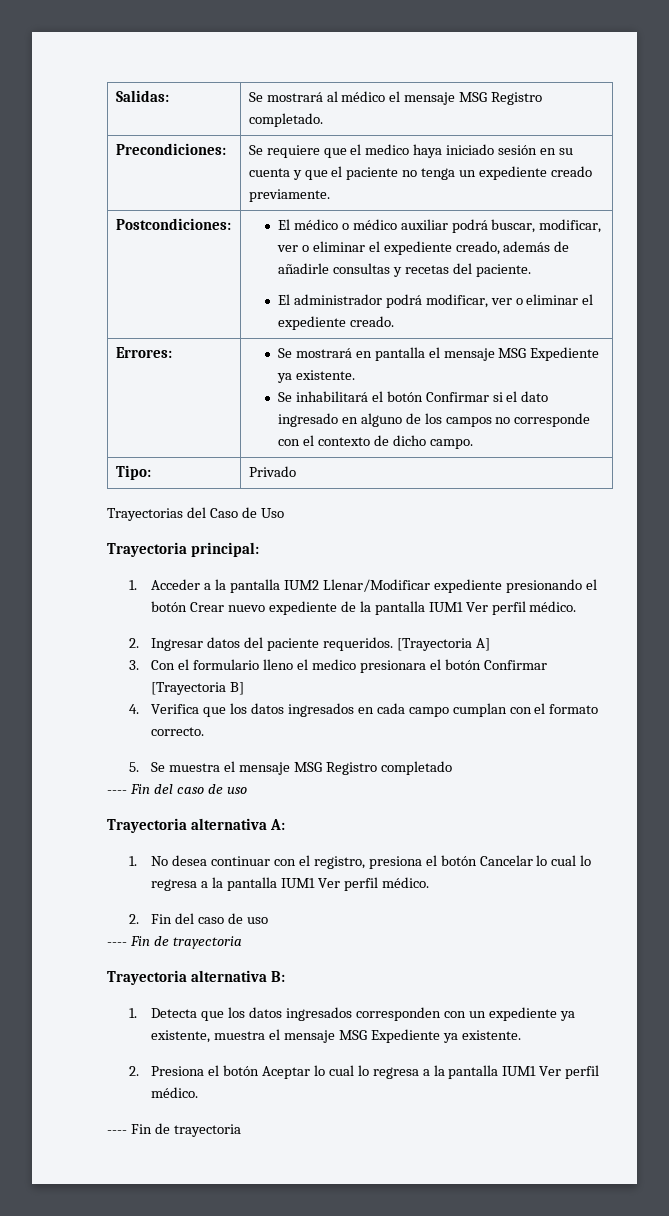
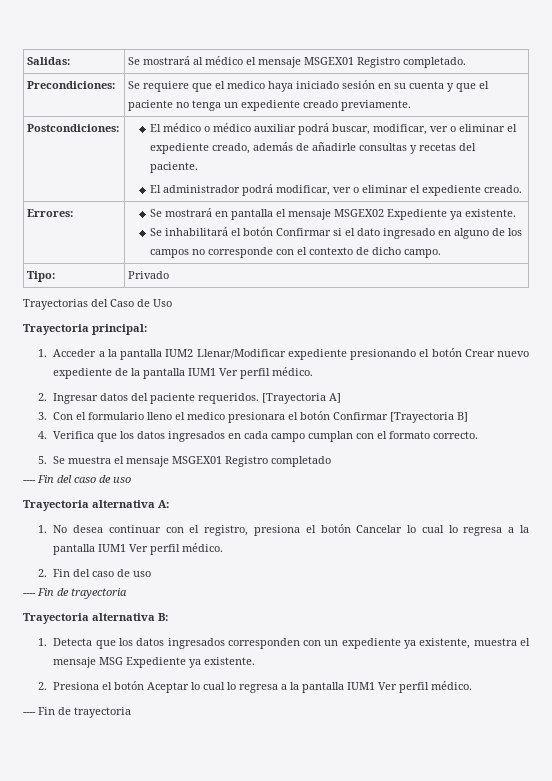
- Salidas: | Se mostrará al médico el mensaje MSG Registro completado.
+ Salidas: | Se mostrará al médico el mensaje MSGEX01 Registro completado.
- Errores: | Se mostrará en pantalla el mensaje MSG Expediente ya existente.
+ Errores: | Se mostrará en pantalla el mensaje MSGEX02 Expediente ya existente.
- 5. Se muestra el mensaje MSG Registro completado
+ 5. Se muestra el mensaje MSGEX01 Registro completado

